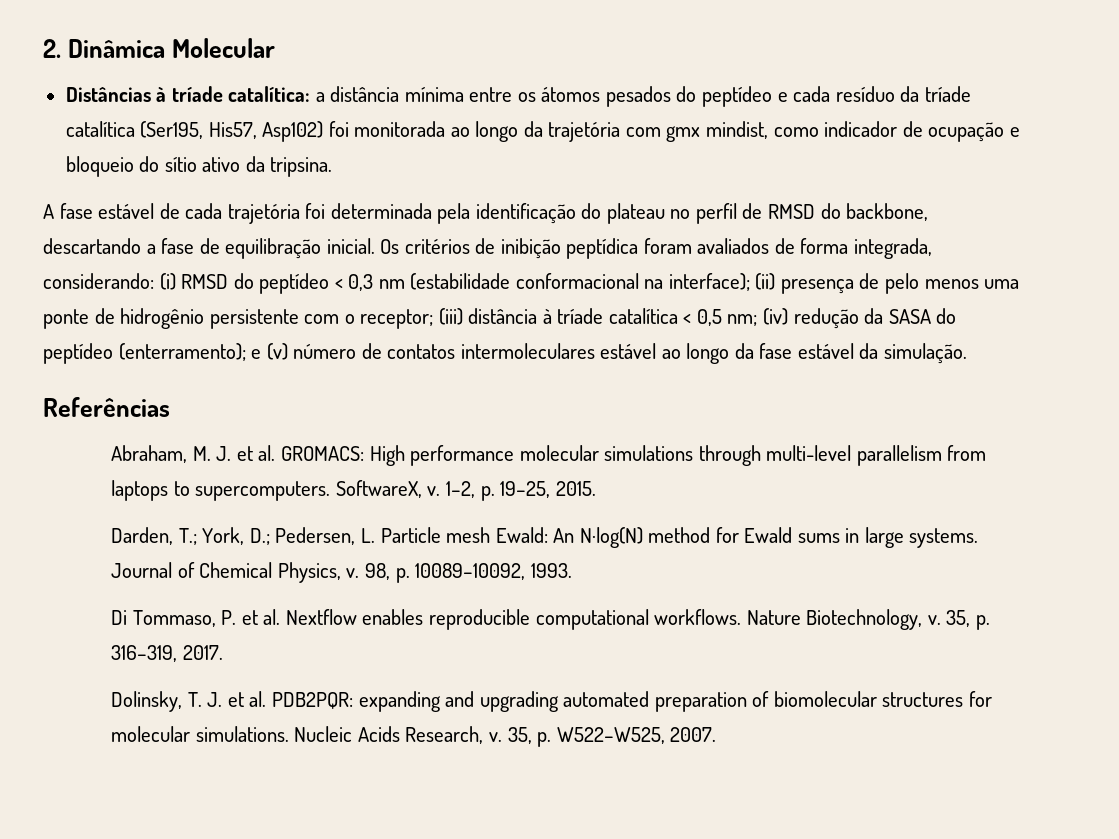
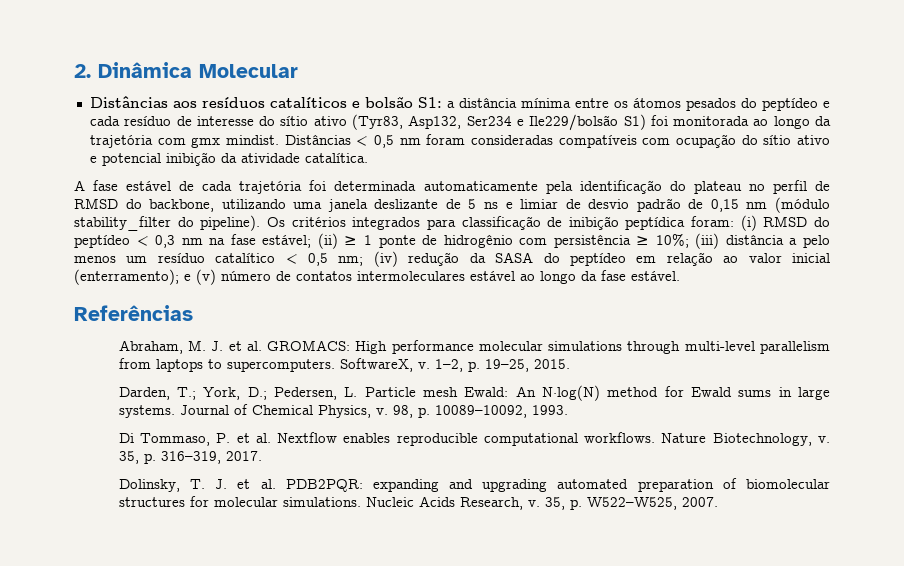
- Distâncias à tríade catalítica: a distância mínima entre os átomos pesados do peptídeo e cada resíduo da tríade catalítica (Ser195, His57, Asp102) foi monitorada ao longo da trajetória com gmx mindist, como indicador de ocupação e bloqueio do sítio ativo da tripsina.
+ Distâncias aos resíduos catalíticos e bolsão S1: a distância mínima entre os átomos pesados do peptídeo e cada resíduo de interesse do sítio ativo (Tyr83, Asp132, Ser234 e Ile229/bolsão S1) foi monitorada ao longo da trajetória com gmx mindist. Distâncias < 0,5 nm foram consideradas compatíveis com ocupação do sítio ativo e potencial inibição da atividade catalítica.
- A fase estável de cada trajetória foi determinada pela identificação do plateau no perfil de RMSD do backbone, descartando a fase de equilibração inicial. Os critérios de inibição peptídica foram avaliados de forma integrada, considerando: (i) RMSD do peptídeo < 0,3 nm (estabilidade conformacional na interface); (ii) presença de pelo menos uma ponte de hidrogênio persistente com o receptor; (iii) distância à tríade catalítica < 0,5 nm; (iv) redução da SASA do peptídeo (enterramento); e (v) número de contatos intermoleculares estável ao longo da fase estável da simulação.
+ A fase estável de cada trajetória foi determinada automaticamente pela identificação do plateau no perfil de RMSD do backbone, utilizando uma janela deslizante de 5 ns e limiar de desvio padrão de 0,15 nm (módulo stability_filter do pipeline). Os critérios integrados para classificação de inibição peptídica foram: (i) RMSD do peptídeo < 0,3 nm na fase estável; (ii) ≥ 1 ponte de hidrogênio com persistência ≥ 10%; (iii) distância a pelo menos um resíduo catalítico < 0,5 nm; (iv) redução da SASA do peptídeo em relação ao valor inicial (enterramento); e (v) número de contatos intermoleculares estável ao longo da fase estável.

